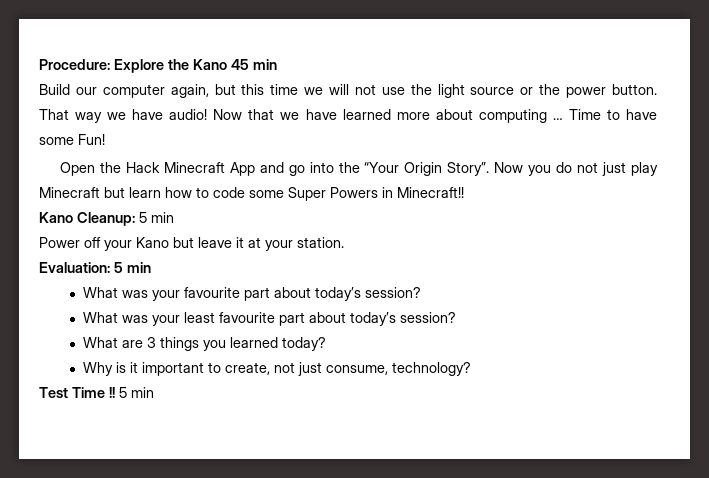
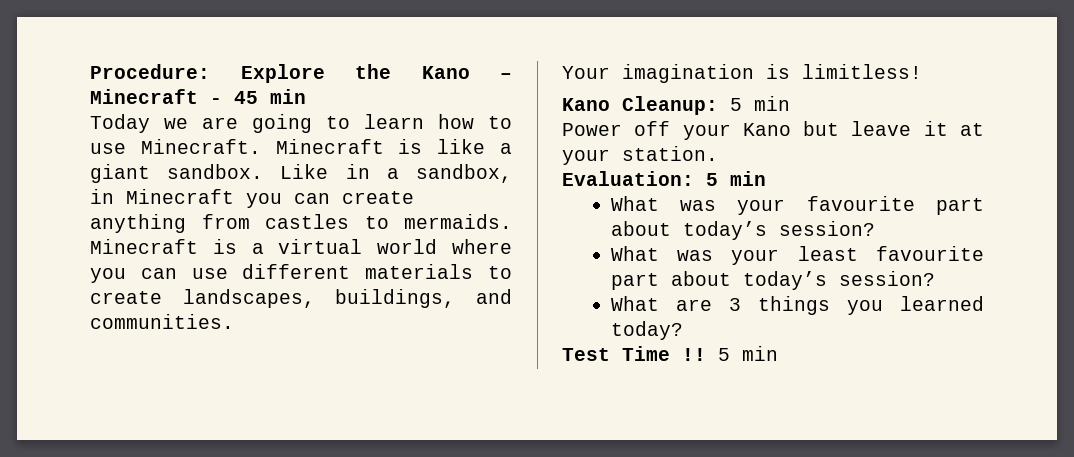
- Procedure: Explore the Kano 45 min
+ Procedure: Explore the Kano – Minecraft - 45 min
- Build our computer again, but this time we will not use the light source or the power button. That way we have audio! Now that we have learned more about computing … Time to have some Fun!
- Open the Hack Minecraft App and go into the “Your Origin Story”. Now you do not just play Minecraft but learn how to code some Super Powers in Minecraft!!
+ Today we are going to learn how to use Minecraft. Minecraft is like a giant sandbox. Like in a sandbox, in Minecraft you can create anything from castles to mermaids. Minecraft is a virtual world where you can use different materials to create landscapes, buildings, and communities.
+ Your imagination is limitless!
- Why is it important to create, not just consume, technology?

